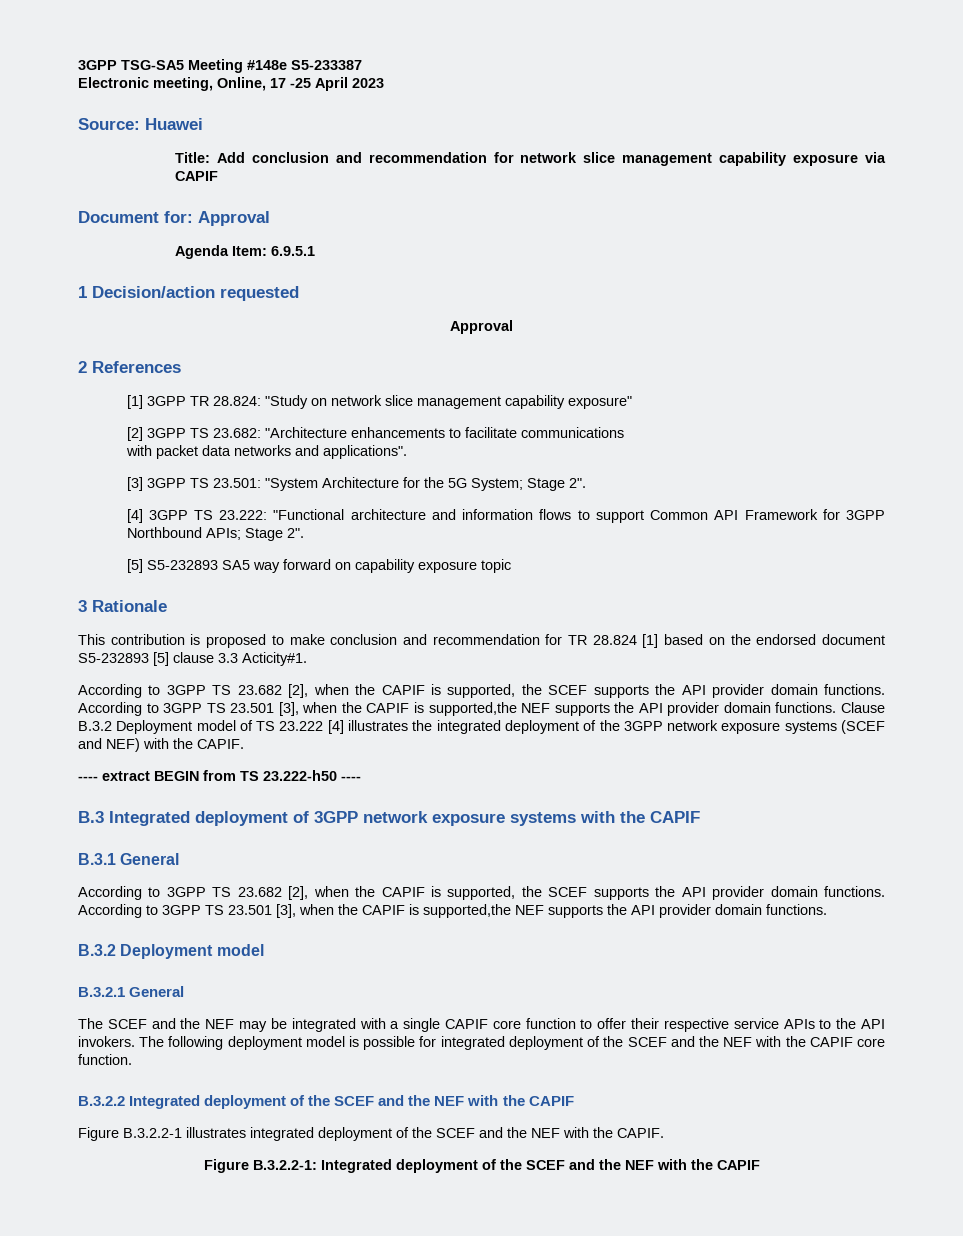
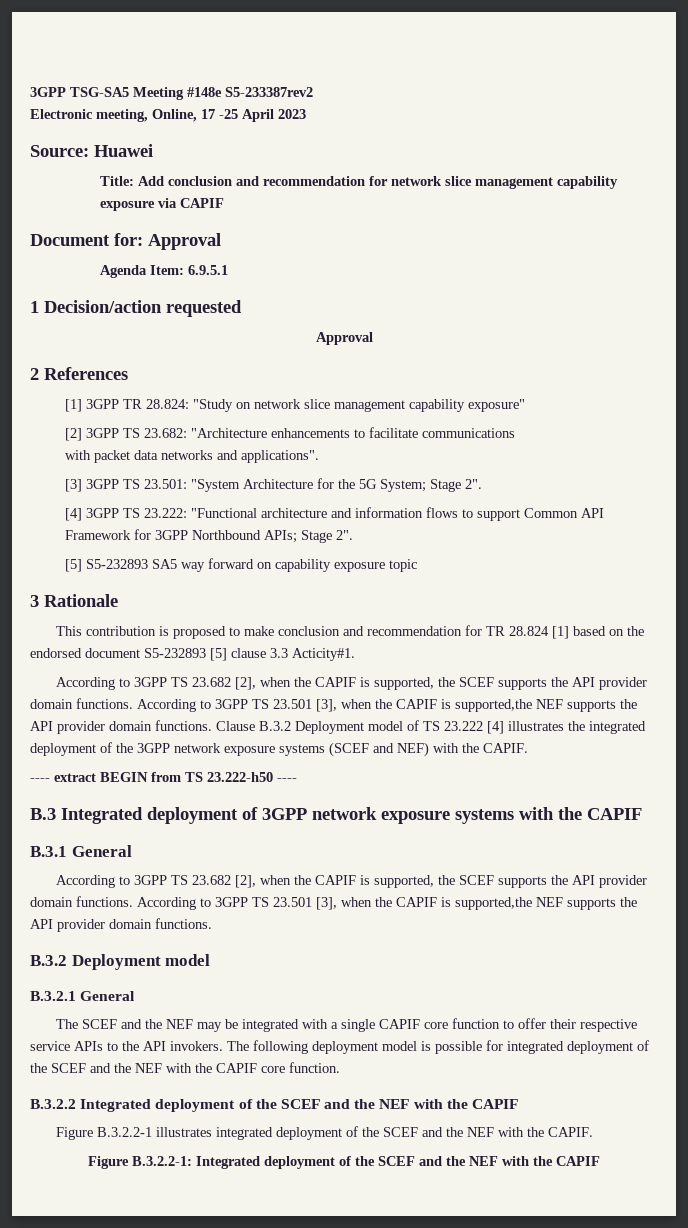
- 3GPP TSG-SA5 Meeting #148e S5-233387
+ 3GPP TSG-SA5 Meeting #148e S5-233387rev2

